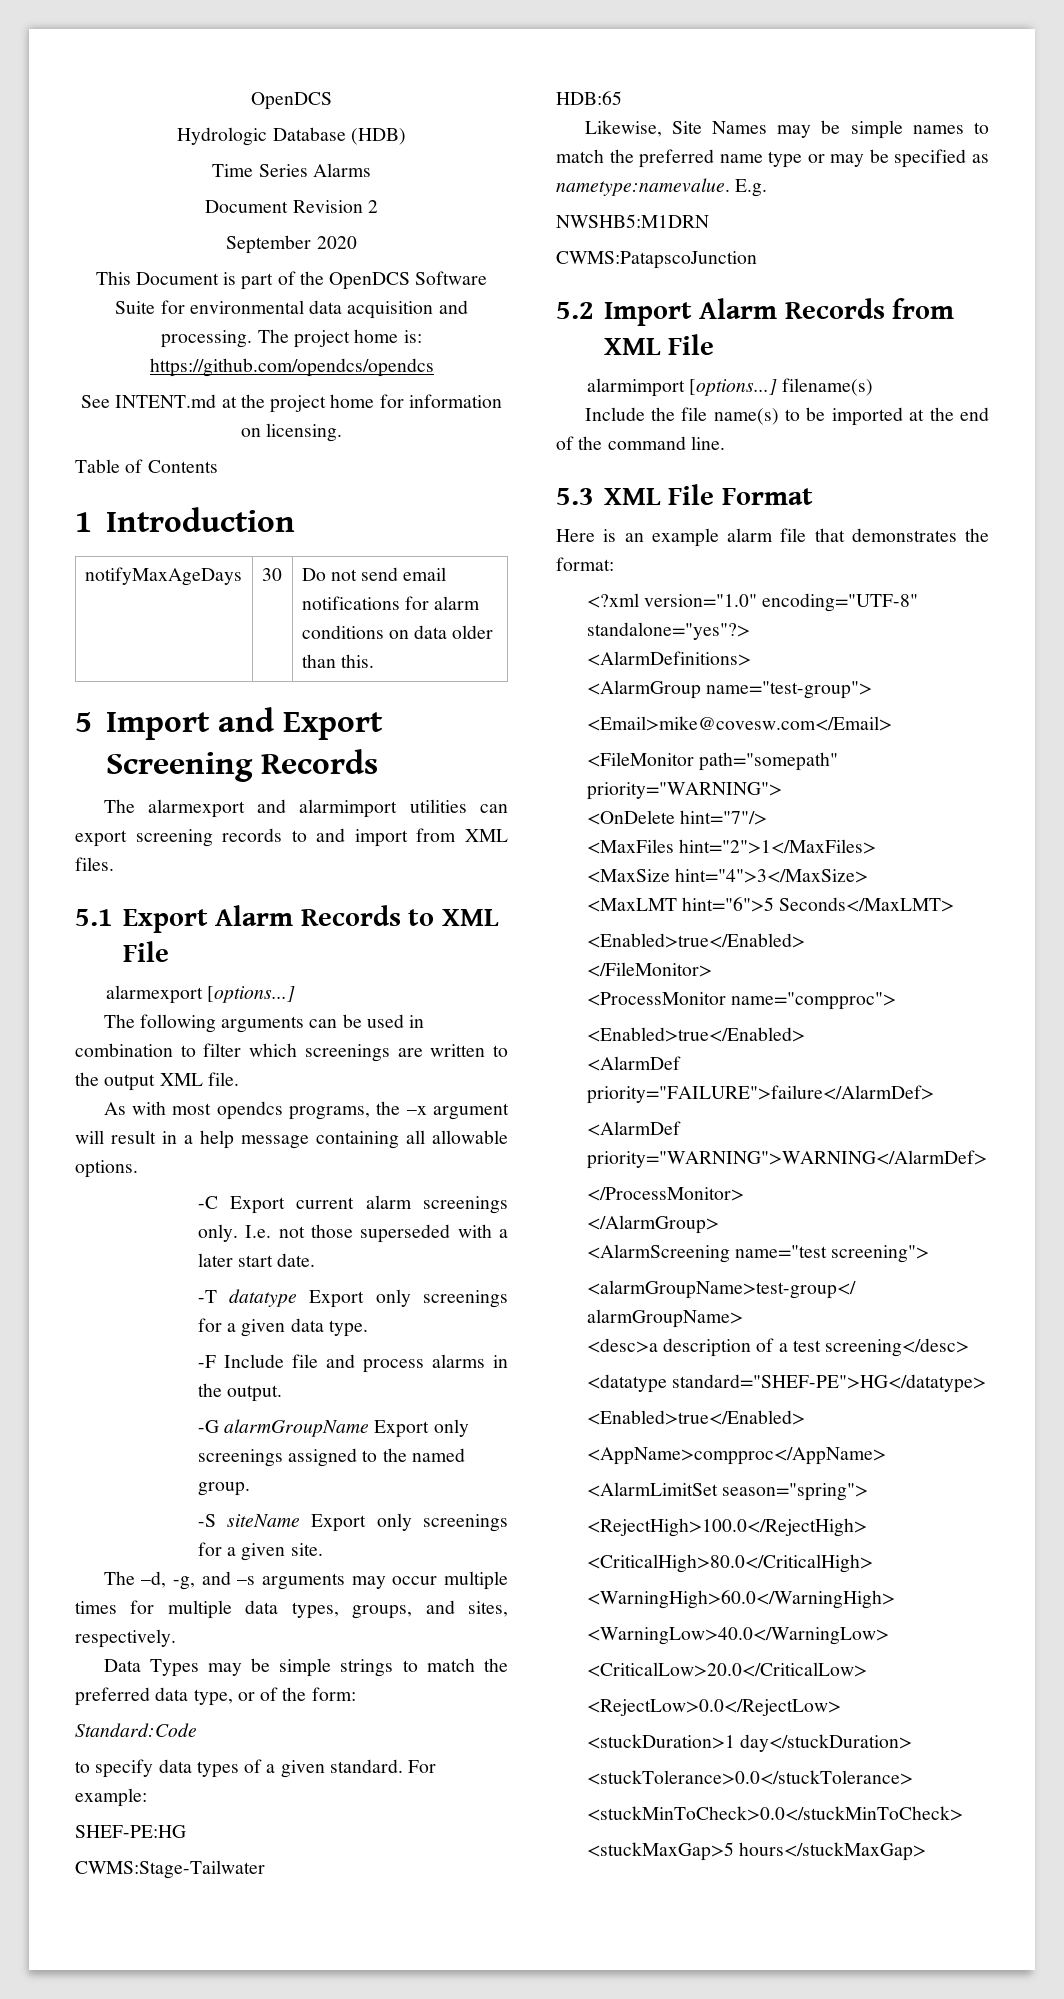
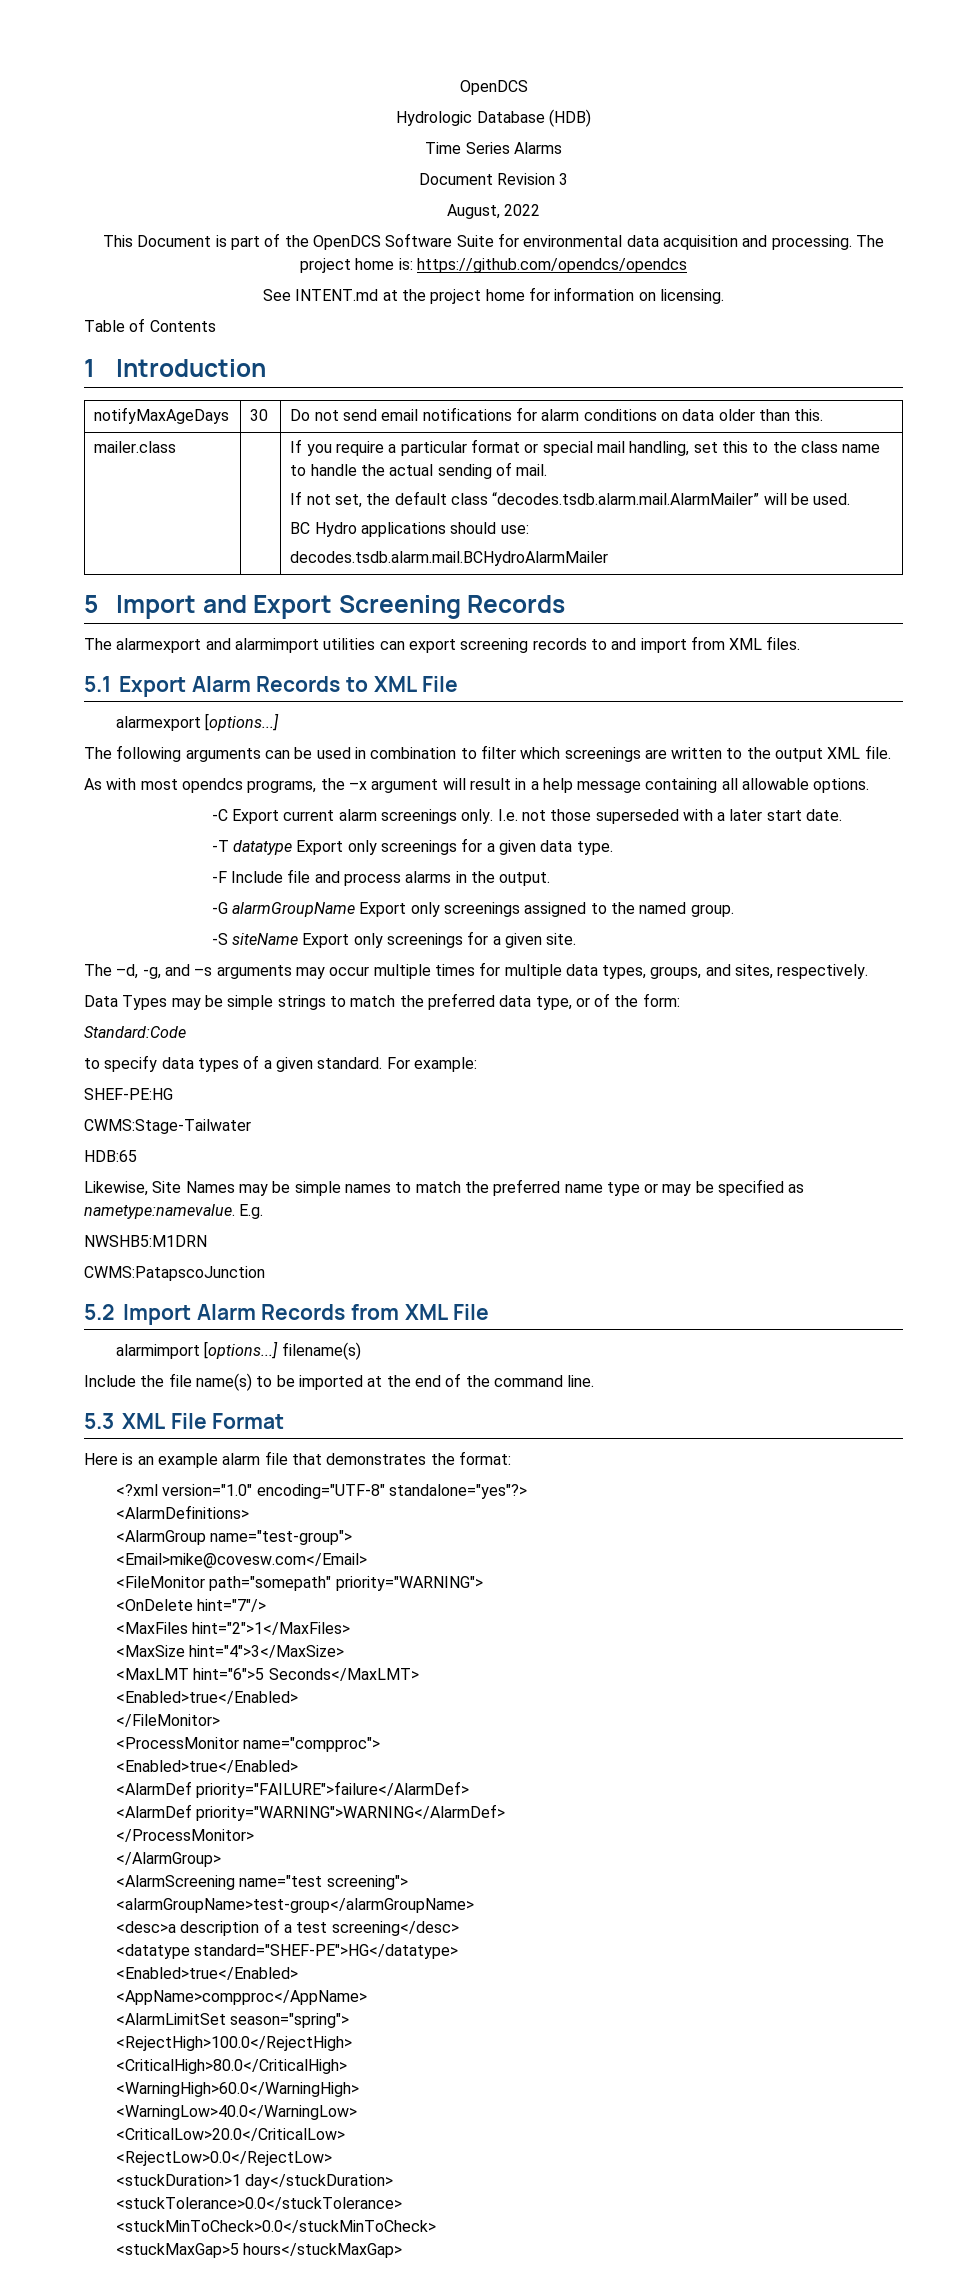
- Document Revision 2
- September 2020
+ Document Revision 3
+ August, 2022
+ mailer.class | | If you require a particular format or special mail handling, set this to the class name to handle the actual sending of mail.
+ If not set, the default class “decodes.tsdb.alarm.mail.AlarmMailer” will be used.
+ BC Hydro applications should use:
+ decodes.tsdb.alarm.mail.BCHydroAlarmMailer

